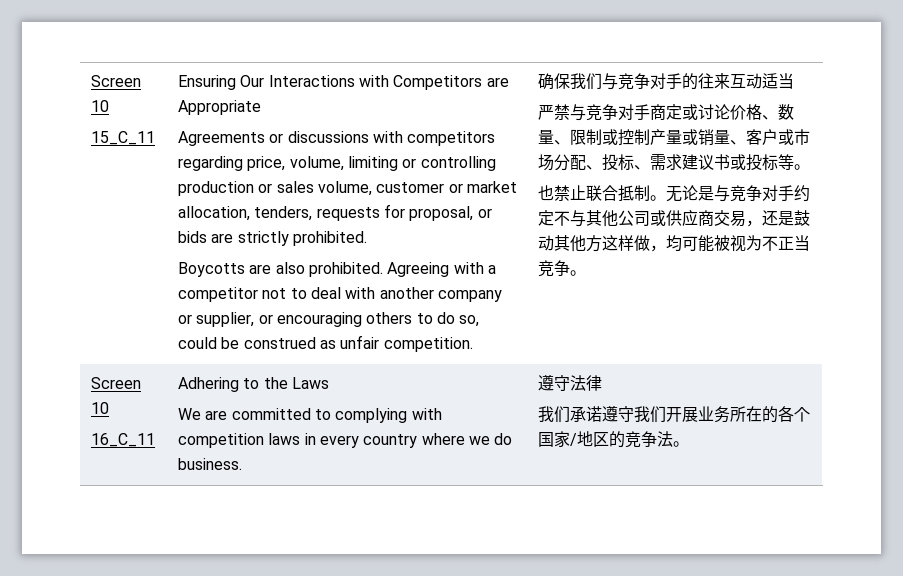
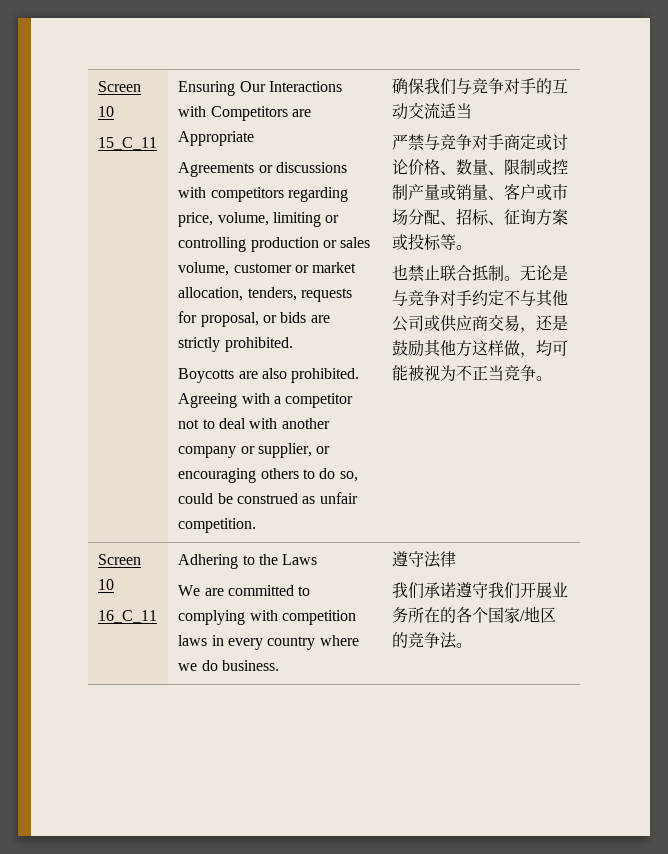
- 确保我们与竞争对手的往来互动适当
+ 确保我们与竞争对手的互动交流适当
- 严禁与竞争对手商定或讨论价格、数量、限制或控制产量或销量、客户或市场分配、投标、需求建议书或投标等。
+ 严禁与竞争对手商定或讨论价格、数量、限制或控制产量或销量、客户或市场分配、招标、征询方案或投标等。
- 无论是与竞争对手约定不与其他公司或供应商交易，还是鼓动其他方这样做，均可能被视为不正当竞争。
+ 无论是与竞争对手约定不与其他公司或供应商交易，还是鼓励其他方这样做，均可能被视为不正当竞争。

